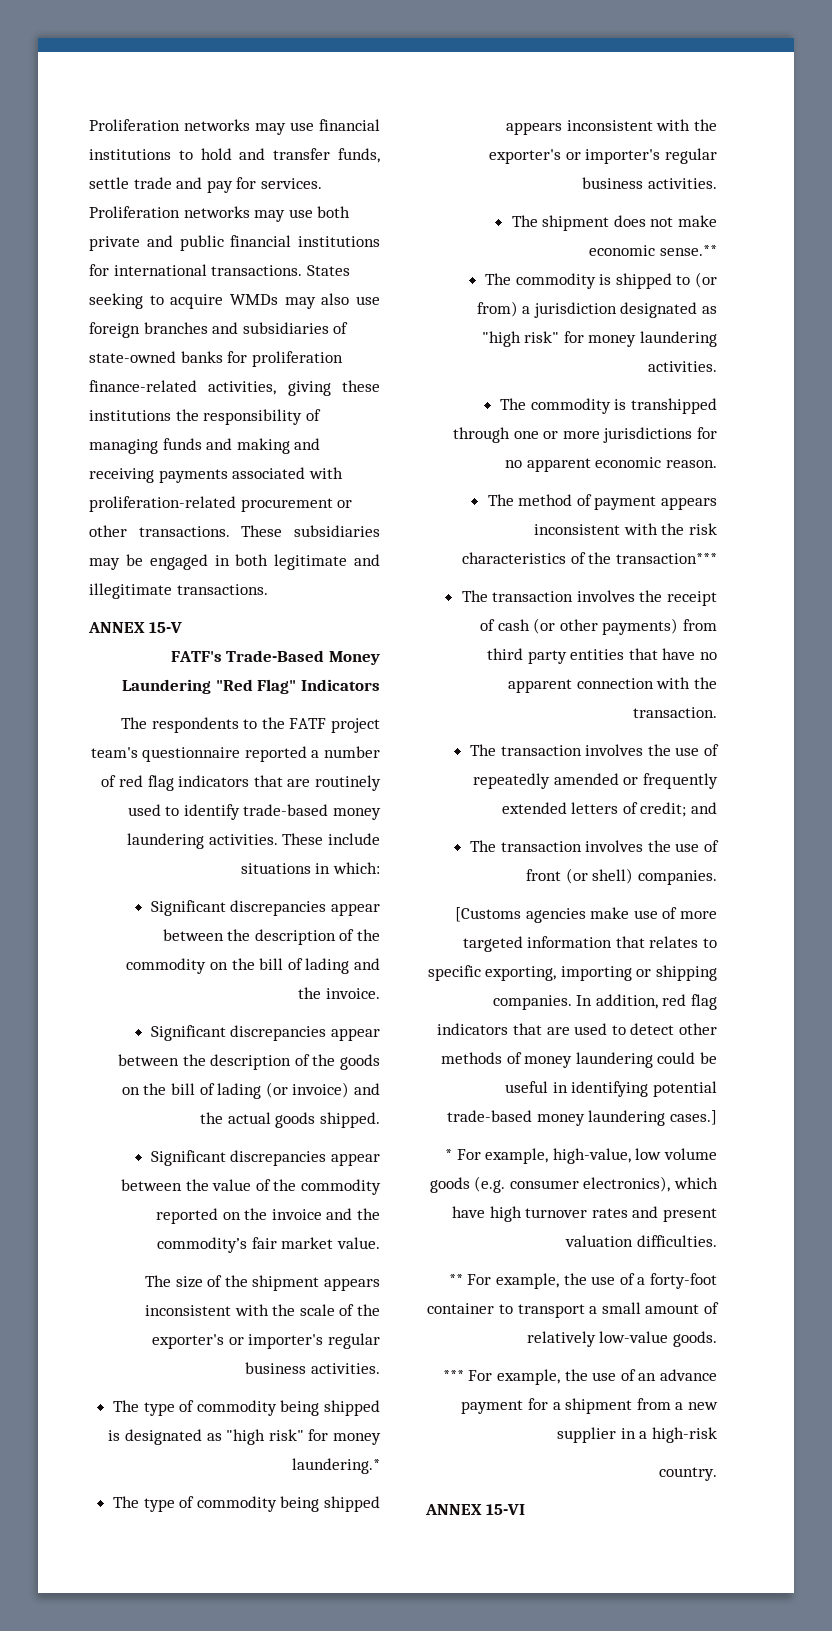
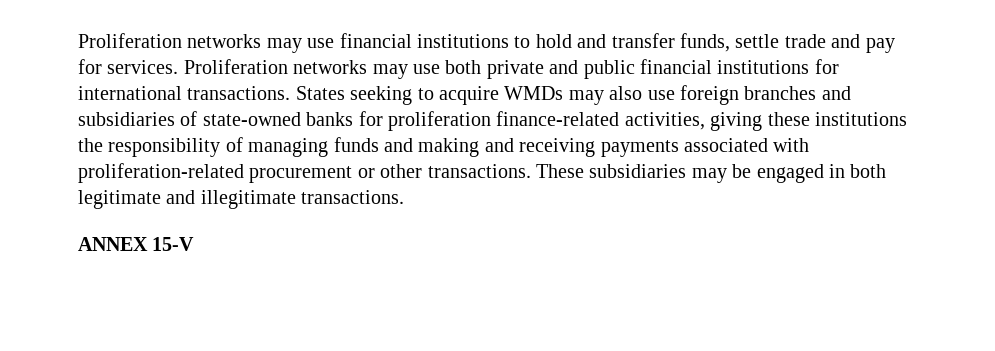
- FATF's Trade-Based Money Laundering "Red Flag" Indicators
- The respondents to the FATF project team's questionnaire reported a number of red flag indicators that are routinely used to identify trade-based money laundering activities. These include situations in which:
- Significant discrepancies appear between the description of the commodity on the bill of lading and the invoice.
- Significant discrepancies appear between the description of the goods on the bill of lading (or invoice) and the actual goods shipped.
- Significant discrepancies appear between the value of the commodity reported on the invoice and the commodity’s fair market value.
- The size of the shipment appears inconsistent with the scale of the exporter's or importer's regular business activities.
- The type of commodity being shipped is designated as "high risk" for money laundering.*
- The type of commodity being shipped appears inconsistent with the exporter's or importer's regular business activities.
- The shipment does not make economic sense.**
- The commodity is shipped to (or from) a jurisdiction designated as "high risk" for money laundering activities.
- The commodity is transhipped through one or more jurisdictions for no apparent economic reason.
- The method of payment appears inconsistent with the risk characteristics of the transaction***
- The transaction involves the receipt of cash (or other payments) from third party entities that have no apparent connection with the transaction.
- The transaction involves the use of repeatedly amended or frequently extended letters of credit; and
- The transaction involves the use of front (or shell) companies.
- [Customs agencies make use of more targeted information that relates to specific exporting, importing or shipping companies. In addition, red flag indicators that are used to detect other methods of money laundering could be useful in identifying potential trade-based money laundering cases.]
- * For example, high-value, low volume goods (e.g. consumer electronics), which have high turnover rates and present valuation difficulties.
- ** For example, the use of a forty-foot container to transport a small amount of relatively low-value goods.
- *** For example, the use of an advance payment for a shipment from a new supplier in a high-risk
- country.
- ANNEX 15-VI

